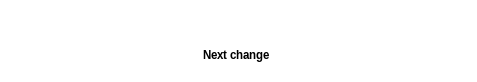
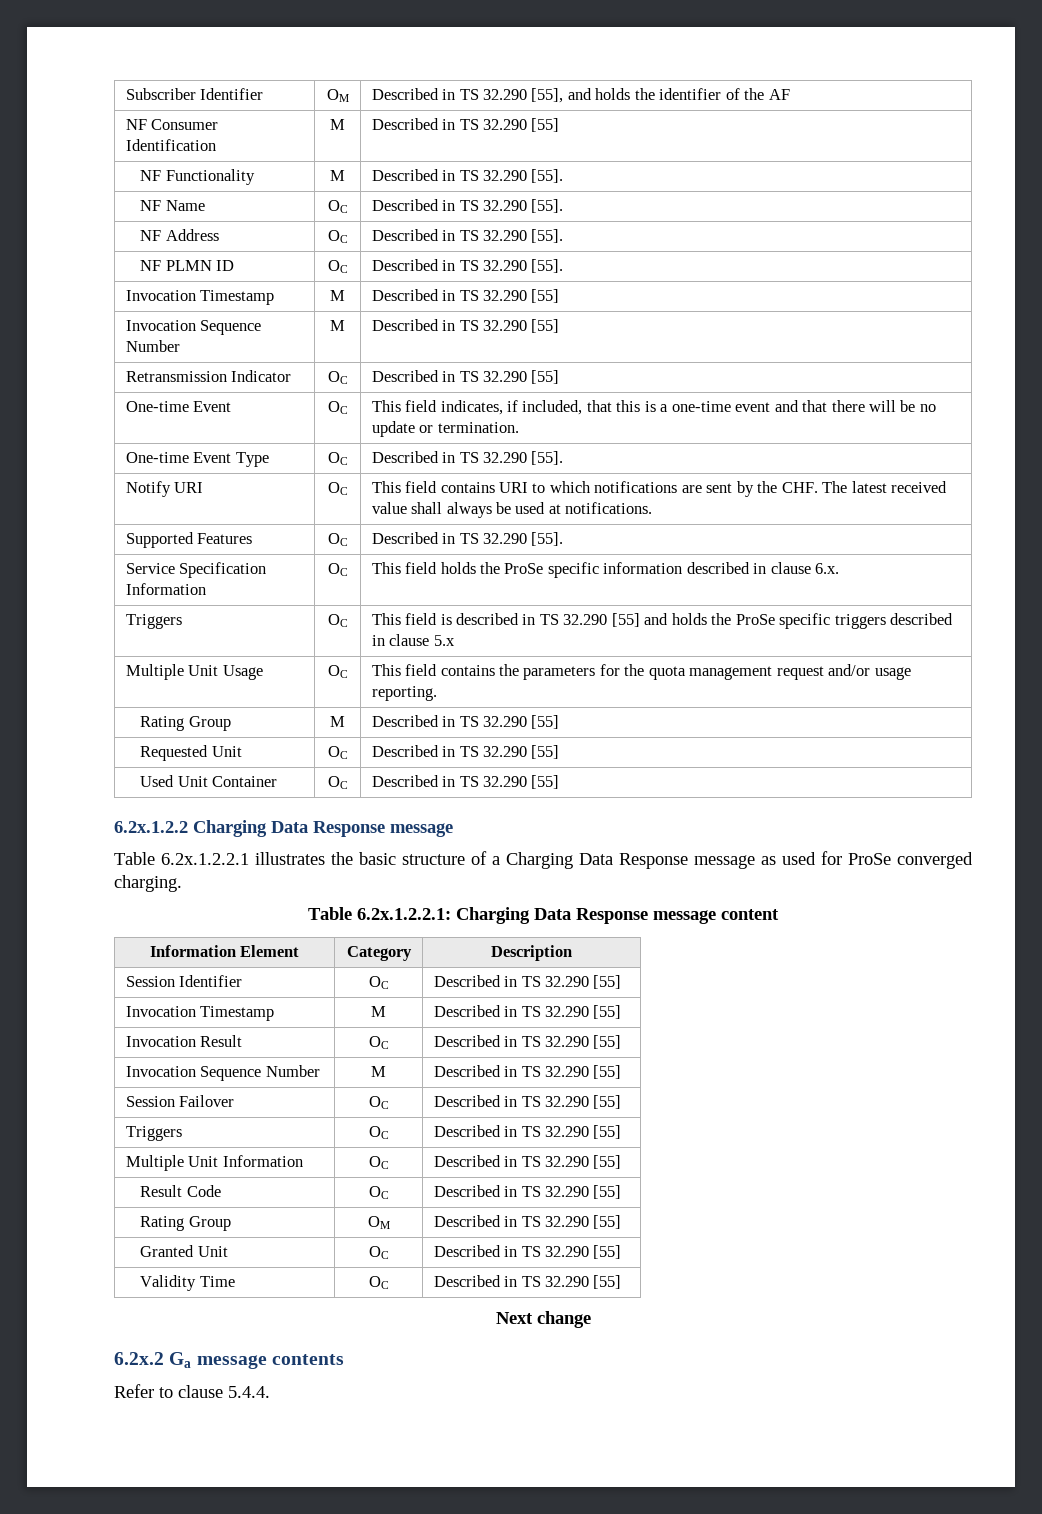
+ Subscriber Identifier | OM | Described in TS 32.290 [55], and holds the identifier of the AF
+ NF Consumer Identification | M | Described in TS 32.290 [55]
+ NF Functionality | M | Described in TS 32.290 [55].
+ NF Name | OC | Described in TS 32.290 [55].
+ NF Address | OC | Described in TS 32.290 [55].
+ NF PLMN ID | OC | Described in TS 32.290 [55].
+ Invocation Timestamp | M | Described in TS 32.290 [55]
+ Invocation Sequence Number | M | Described in TS 32.290 [55]
+ Retransmission Indicator | OC | Described in TS 32.290 [55]
+ One-time Event | OC | This field indicates, if included, that this is a one-time event and that there will be no update or termination.
+ One-time Event Type | OC | Described in TS 32.290 [55].
+ Notify URI | OC | This field contains URI to which notifications are sent by the CHF. The latest received value shall always be used at notifications.
+ Supported Features | OC | Described in TS 32.290 [55].
+ Service Specification Information | OC | This field holds the ProSe specific information described in clause 6.x.
+ Triggers | OC | This field is described in TS 32.290 [55] and holds the ProSe specific triggers described in clause 5.x
+ Multiple Unit Usage | OC | This field contains the parameters for the quota management request and/or usage reporting.
+ Rating Group | M | Described in TS 32.290 [55]
+ Requested Unit | OC | Described in TS 32.290 [55]
+ Used Unit Container | OC | Described in TS 32.290 [55]
+ 6.2x.1.2.2 Charging Data Response message
+ Table 6.2x.1.2.2.1 illustrates the basic structure of a Charging Data Response message as used for ProSe converged charging.
+ Table 6.2x.1.2.2.1: Charging Data Response message content
+ Information Element | Category | Description
+ Session Identifier | OC | Described in TS 32.290 [55]
+ Invocation Timestamp | M | Described in TS 32.290 [55]
+ Invocation Result | OC | Described in TS 32.290 [55]
+ Invocation Sequence Number | M | Described in TS 32.290 [55]
+ Session Failover | OC | Described in TS 32.290 [55]
+ Triggers | OC | Described in TS 32.290 [55]
+ Multiple Unit Information | OC | Described in TS 32.290 [55]
+ Result Code | OC | Described in TS 32.290 [55]
+ Rating Group | OM | Described in TS 32.290 [55]
+ Granted Unit | OC | Described in TS 32.290 [55]
+ Validity Time | OC | Described in TS 32.290 [55]
  Next change
+ 6.2x.2 Ga message contents
+ Refer to clause 5.4.4.

